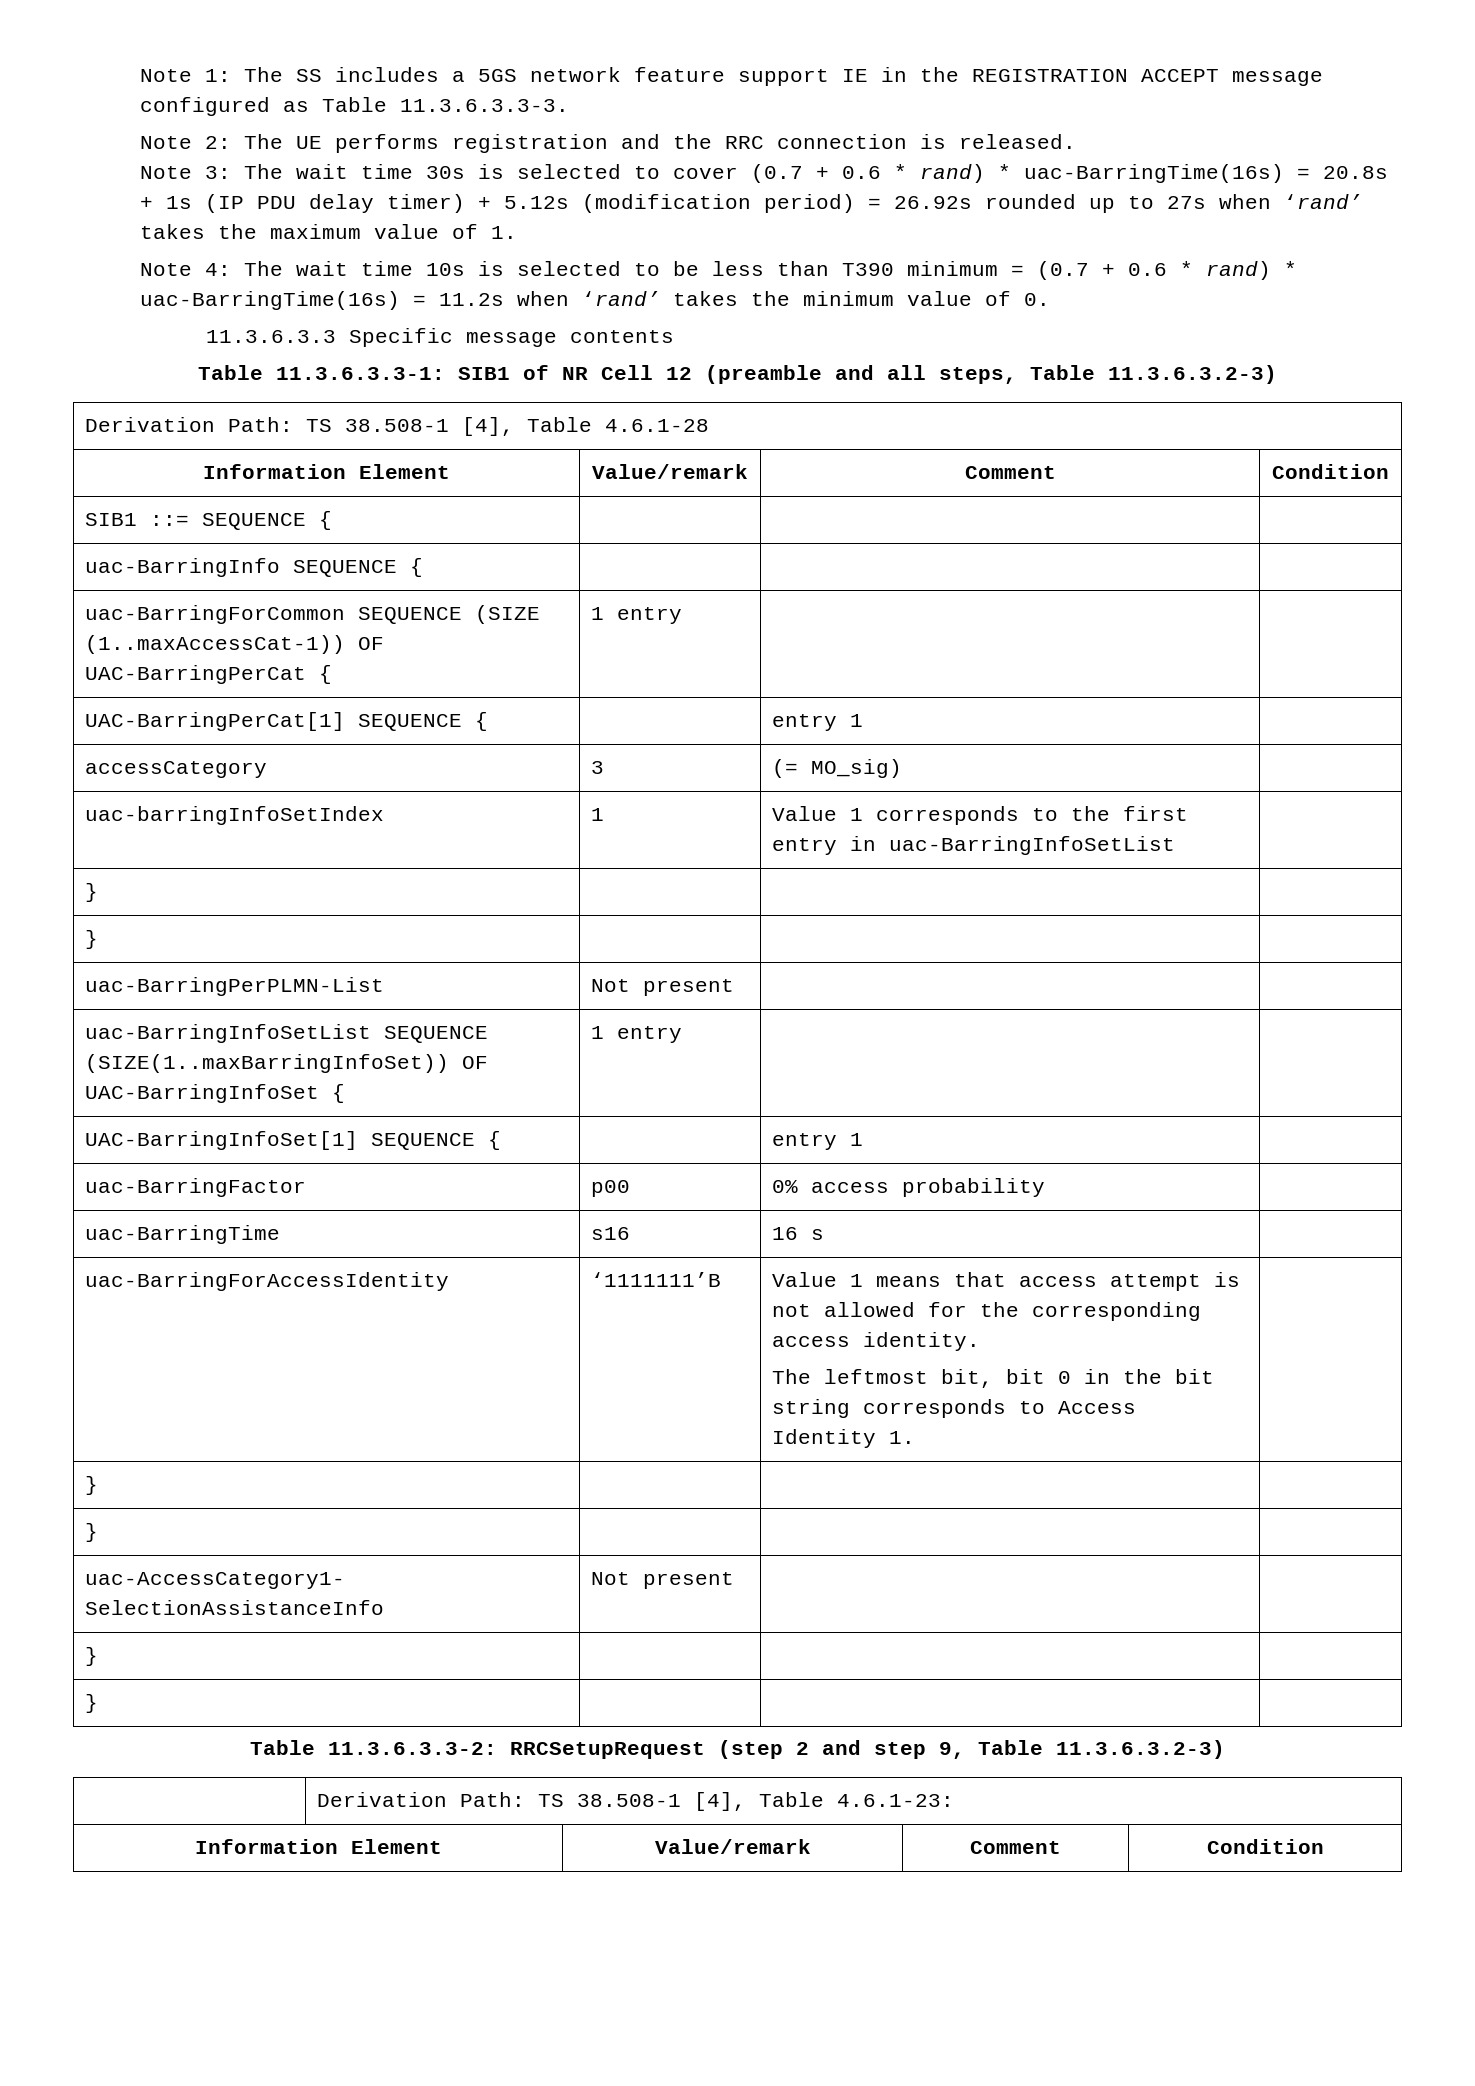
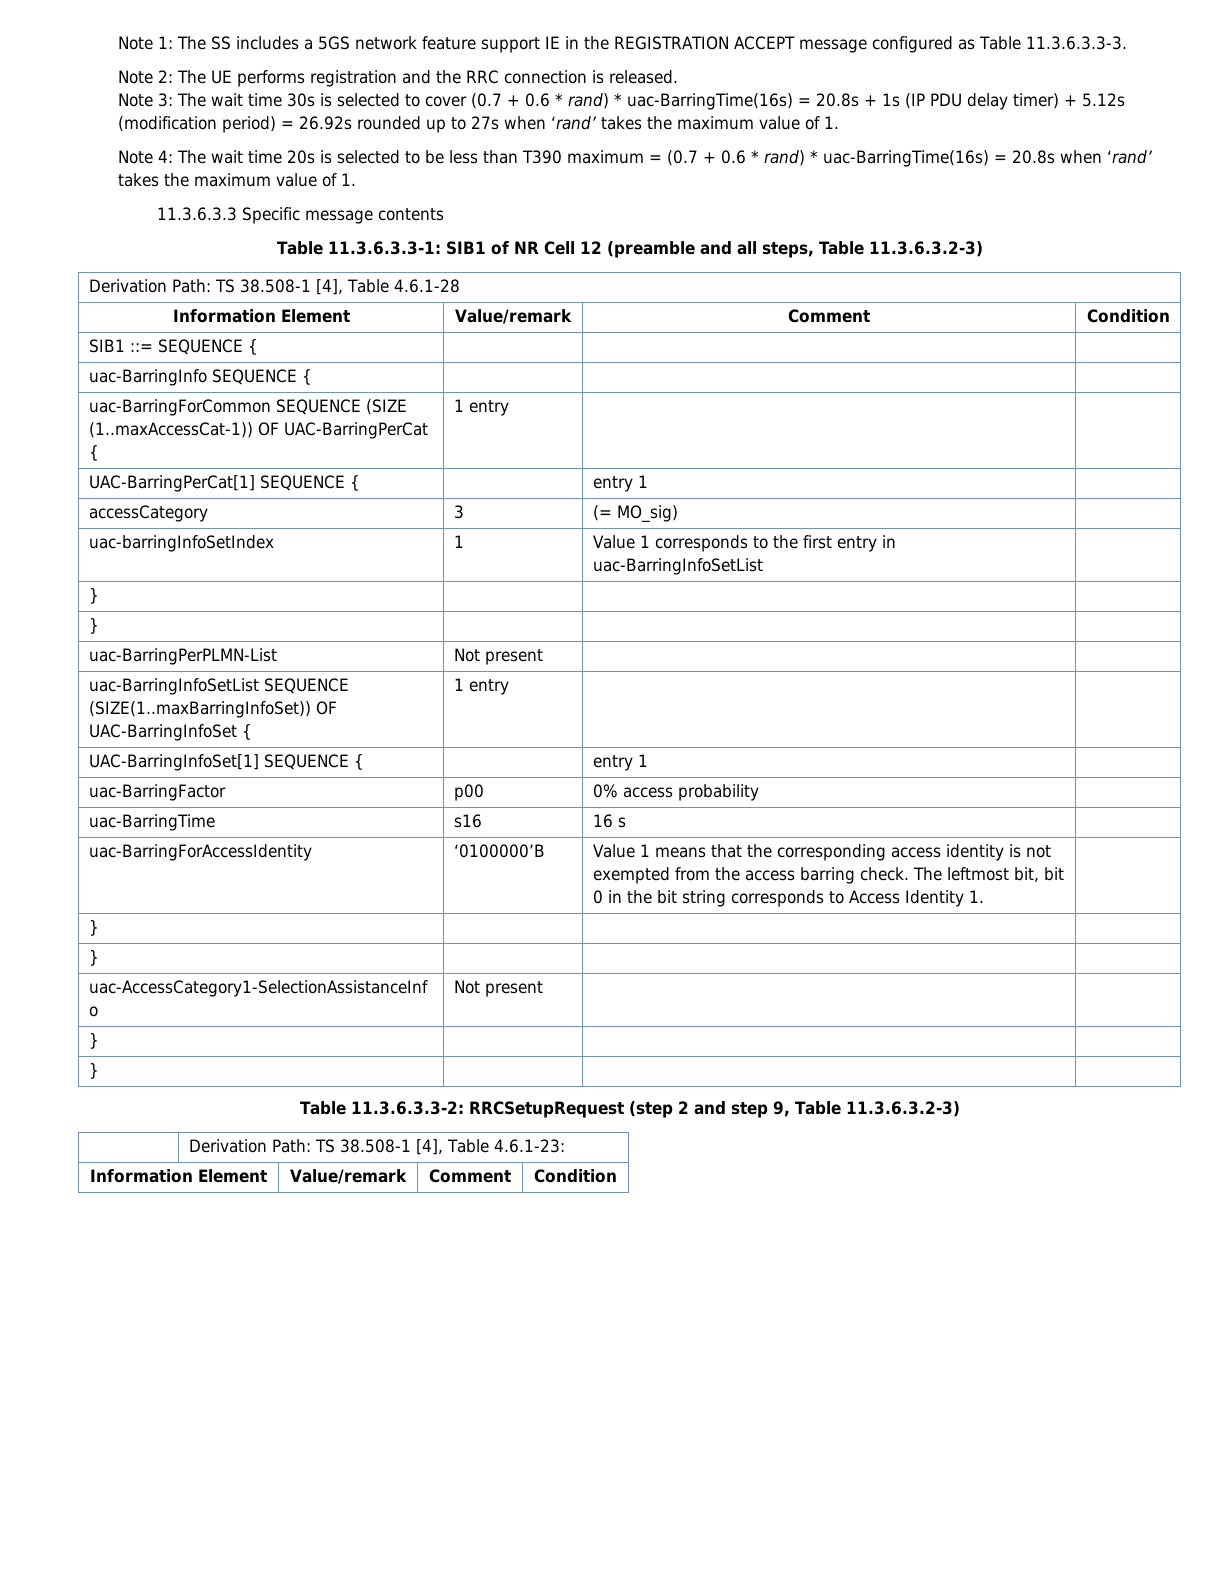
- Note 4: The wait time 10s is selected to be less than T390 minimum = (0.7 + 0.6 * rand) * uac-BarringTime(16s) = 11.2s when ‘rand’ takes the minimum value of 0.
+ Note 4: The wait time 20s is selected to be less than T390 maximum = (0.7 + 0.6 * rand) * uac-BarringTime(16s) = 20.8s when ‘rand’ takes the maximum value of 1.
- uac-BarringForAccessIdentity | ‘1111111’B | Value 1 means that access attempt is not allowed for the corresponding access identity.
- The leftmost bit, bit 0 in the bit string corresponds to Access Identity 1. |
+ uac-BarringForAccessIdentity | ‘0100000’B | Value 1 means that the corresponding access identity is not exempted from the access barring check. The leftmost bit, bit 0 in the bit string corresponds to Access Identity 1. |

